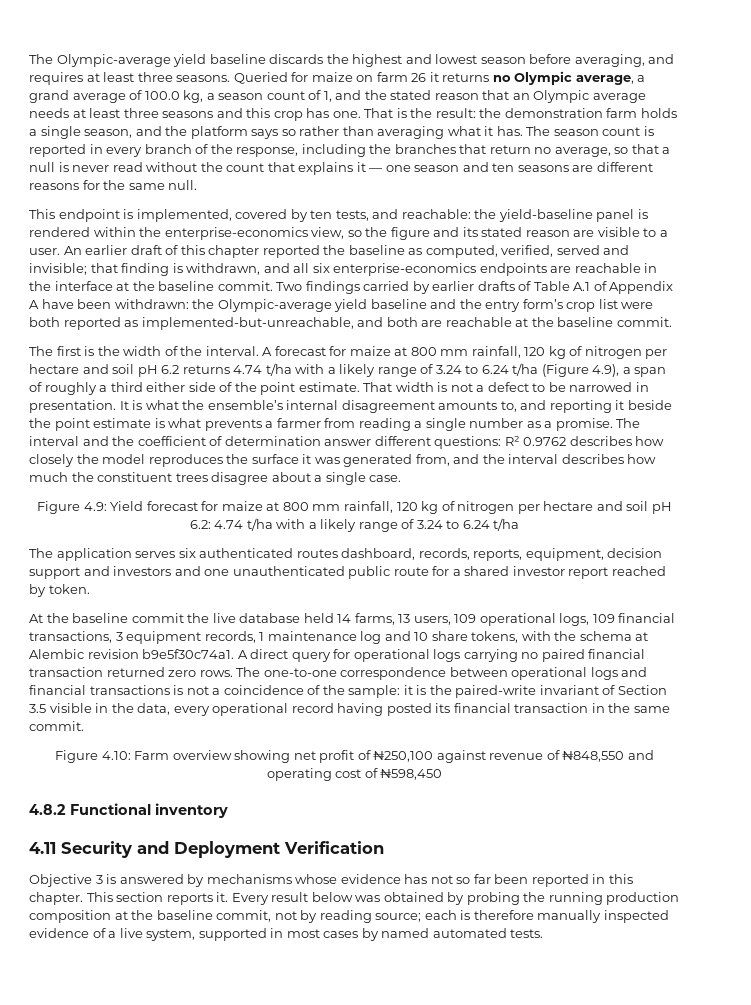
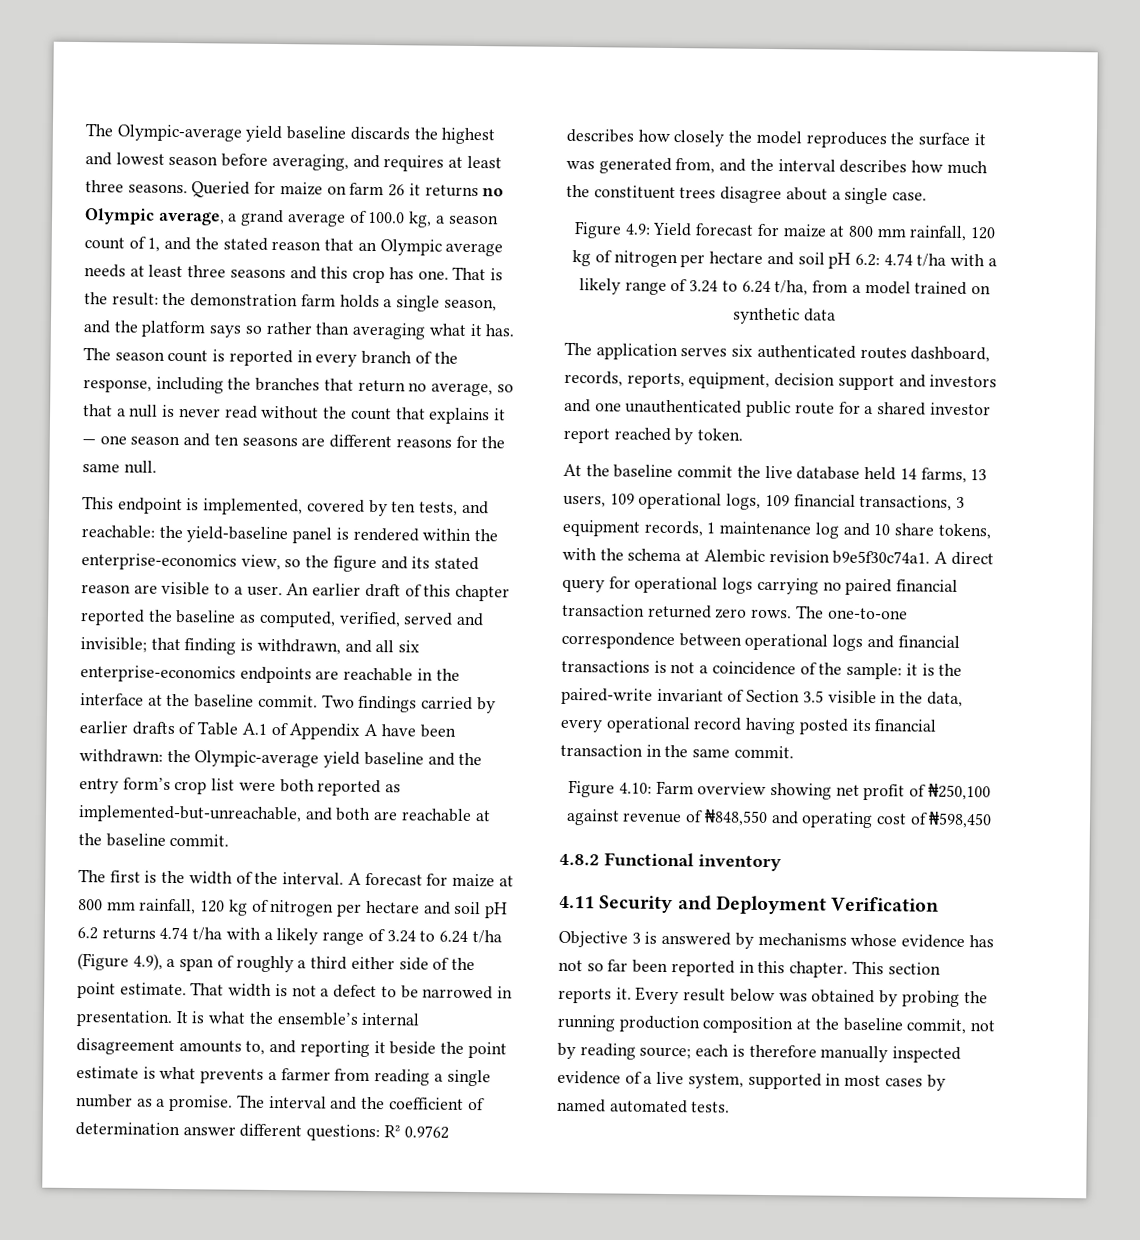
- Figure 4.9: Yield forecast for maize at 800 mm rainfall, 120 kg of nitrogen per hectare and soil pH 6.2: 4.74 t/ha with a likely range of 3.24 to 6.24 t/ha
+ Figure 4.9: Yield forecast for maize at 800 mm rainfall, 120 kg of nitrogen per hectare and soil pH 6.2: 4.74 t/ha with a likely range of 3.24 to 6.24 t/ha, from a model trained on synthetic data

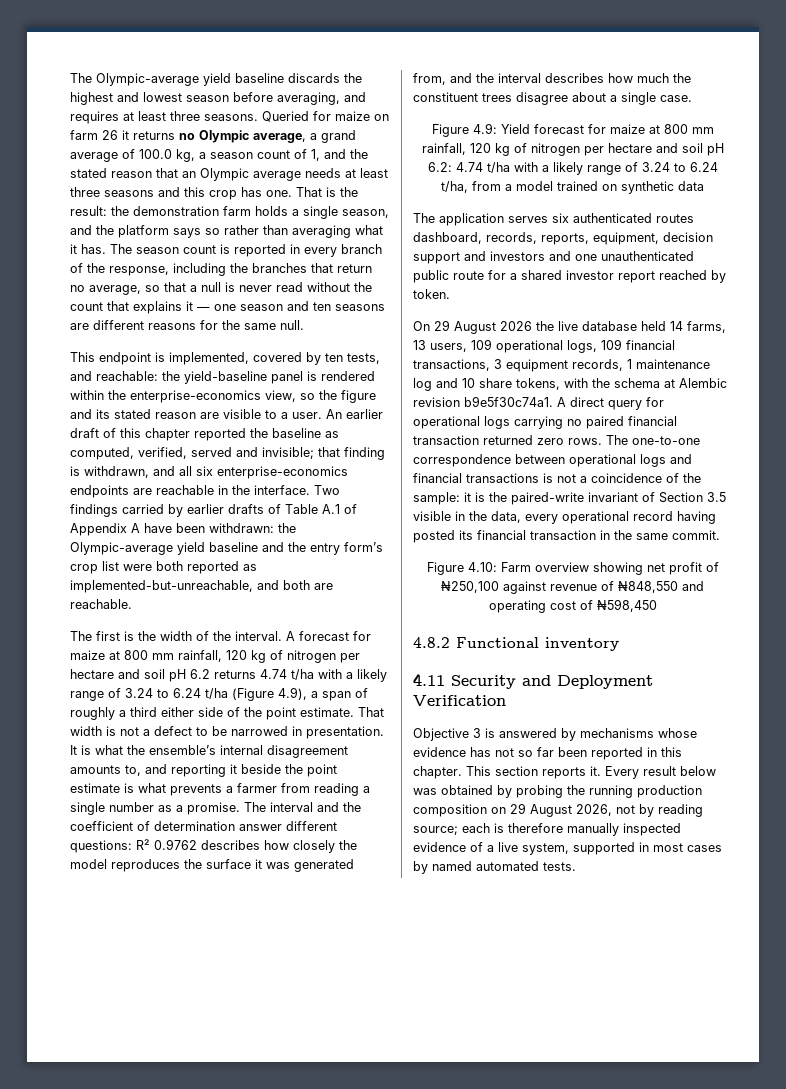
- An earlier draft of this chapter reported the baseline as computed, verified, served and invisible; that finding is withdrawn, and all six enterprise-economics endpoints are reachable in the interface at the baseline commit.
+ An earlier draft of this chapter reported the baseline as computed, verified, served and invisible; that finding is withdrawn, and all six enterprise-economics endpoints are reachable in the interface.
- Two findings carried by earlier drafts of Table A.1 of Appendix A have been withdrawn: the Olympic-average yield baseline and the entry form’s crop list were both reported as implemented-but-unreachable, and both are reachable at the baseline commit.
+ Two findings carried by earlier drafts of Table A.1 of Appendix A have been withdrawn: the Olympic-average yield baseline and the entry form’s crop list were both reported as implemented-but-unreachable, and both are reachable.
- At the baseline commit the live database held 14 farms, 13 users, 109 operational logs, 109 financial transactions, 3 equipment records, 1 maintenance log and 10 share tokens, with the schema at Alembic revision b9e5f30c74a1.
+ On 29 August 2026 the live database held 14 farms, 13 users, 109 operational logs, 109 financial transactions, 3 equipment records, 1 maintenance log and 10 share tokens, with the schema at Alembic revision b9e5f30c74a1.
- Every result below was obtained by probing the running production composition at the baseline commit, not by reading source; each is therefore manually inspected evidence of a live system, supported in most cases by named automated tests.
+ Every result below was obtained by probing the running production composition on 29 August 2026, not by reading source; each is therefore manually inspected evidence of a live system, supported in most cases by named automated tests.

